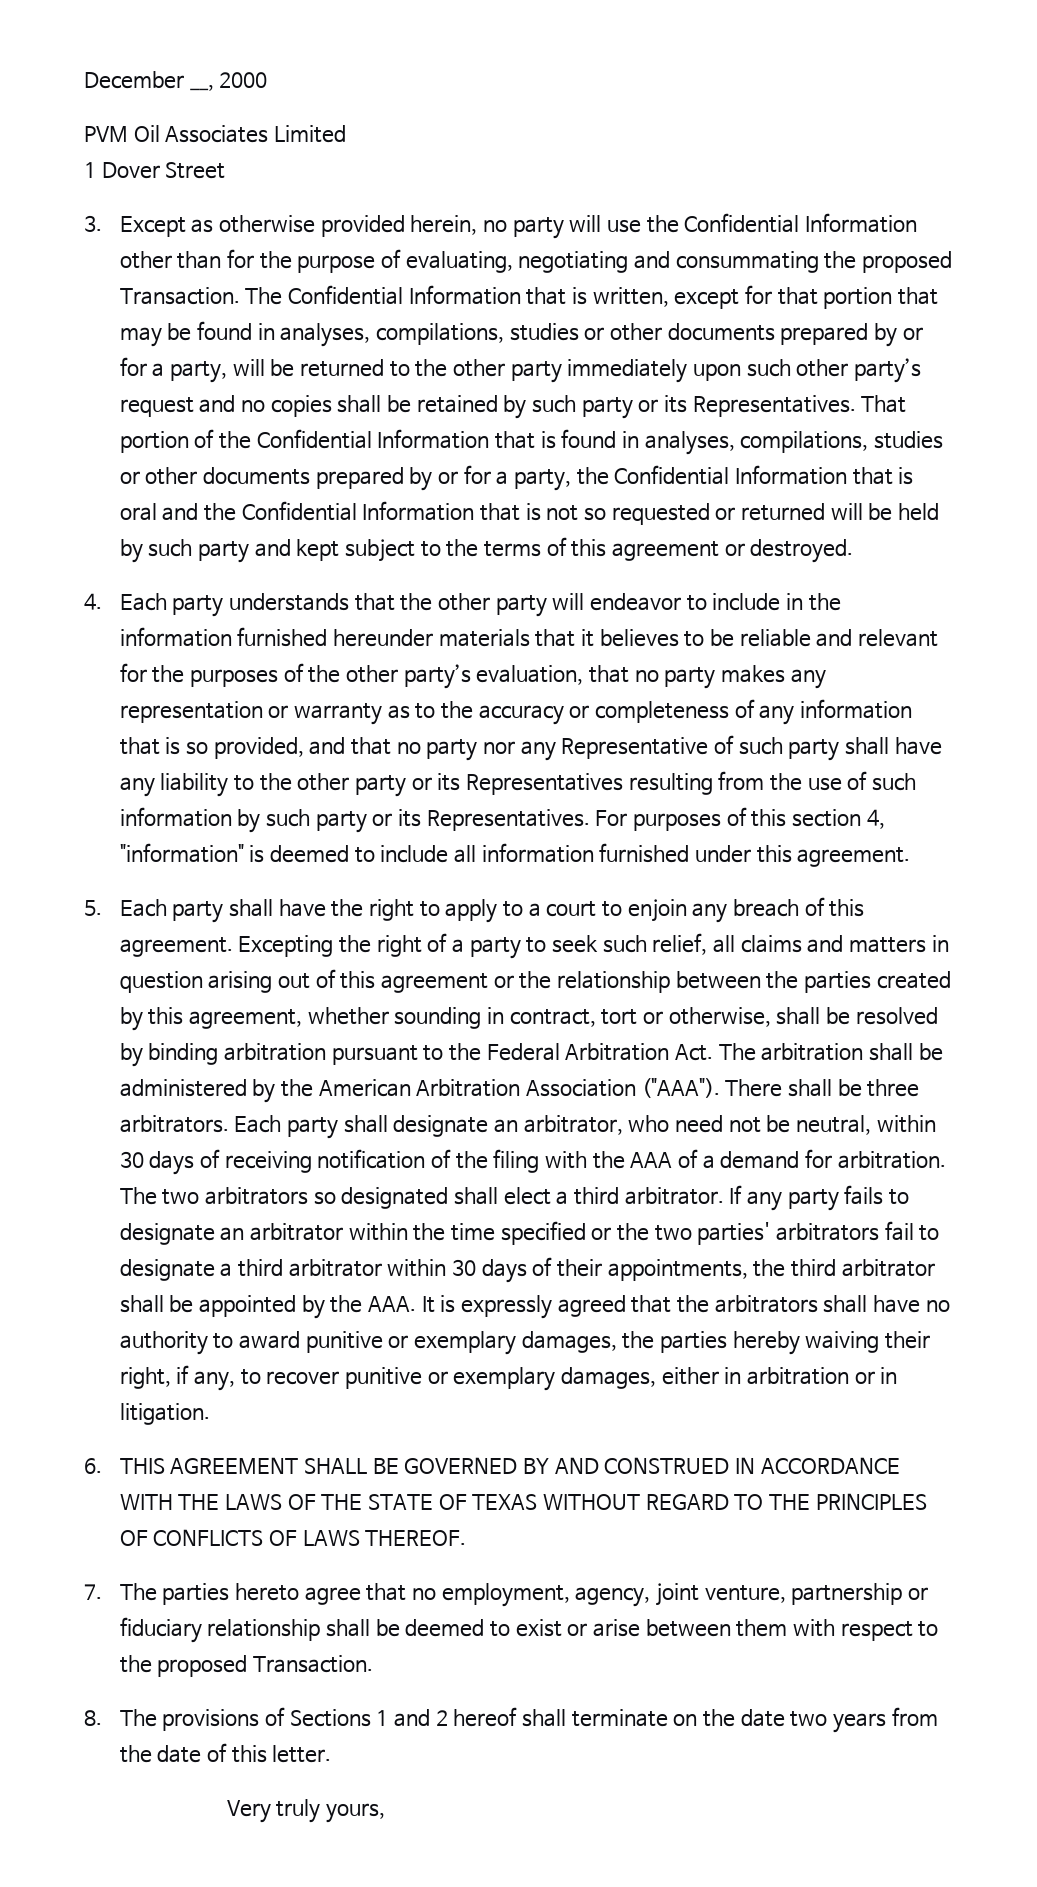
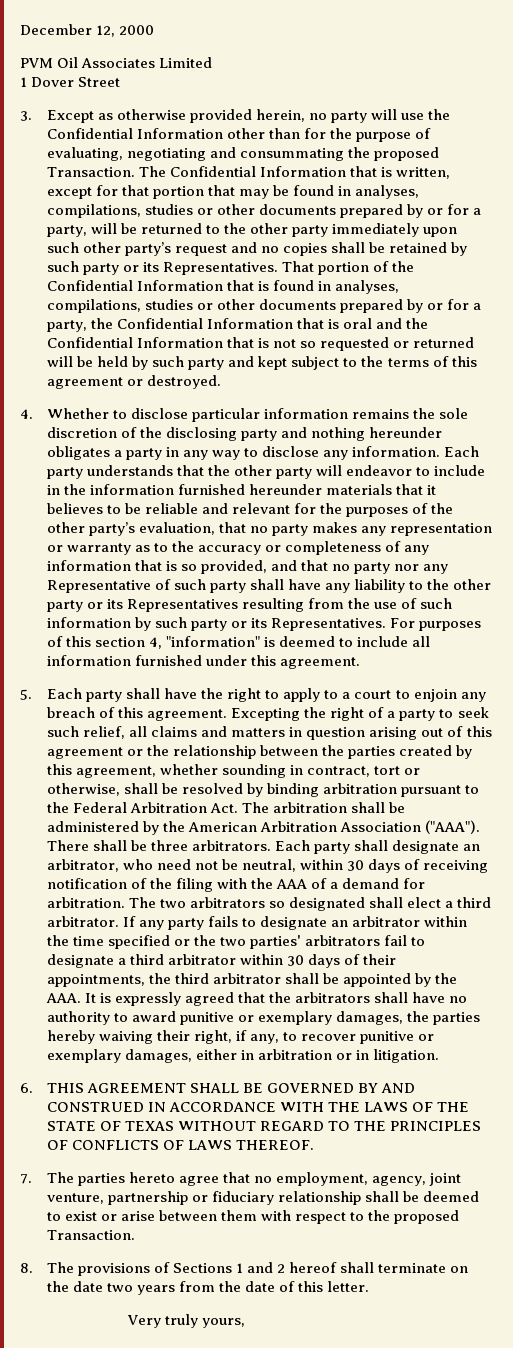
- December __, 2000
+ December 12, 2000
- 4. Each party understands that the other party will endeavor to include in the information furnished hereunder materials that it believes to be reliable and relevant for the purposes of the other party’s evaluation, that no party makes any representation or warranty as to the accuracy or completeness of any information that is so provided, and that no party nor any Representative of such party shall have any liability to the other party or its Representatives resulting from the use of such information by such party or its Representatives.
+ 4. Whether to disclose particular information remains the sole discretion of the disclosing party and nothing hereunder obligates a party in any way to disclose any information. Each party understands that the other party will endeavor to include in the information furnished hereunder materials that it believes to be reliable and relevant for the purposes of the other party’s evaluation, that no party makes any representation or warranty as to the accuracy or completeness of any information that is so provided, and that no party nor any Representative of such party shall have any liability to the other party or its Representatives resulting from the use of such information by such party or its Representatives.

